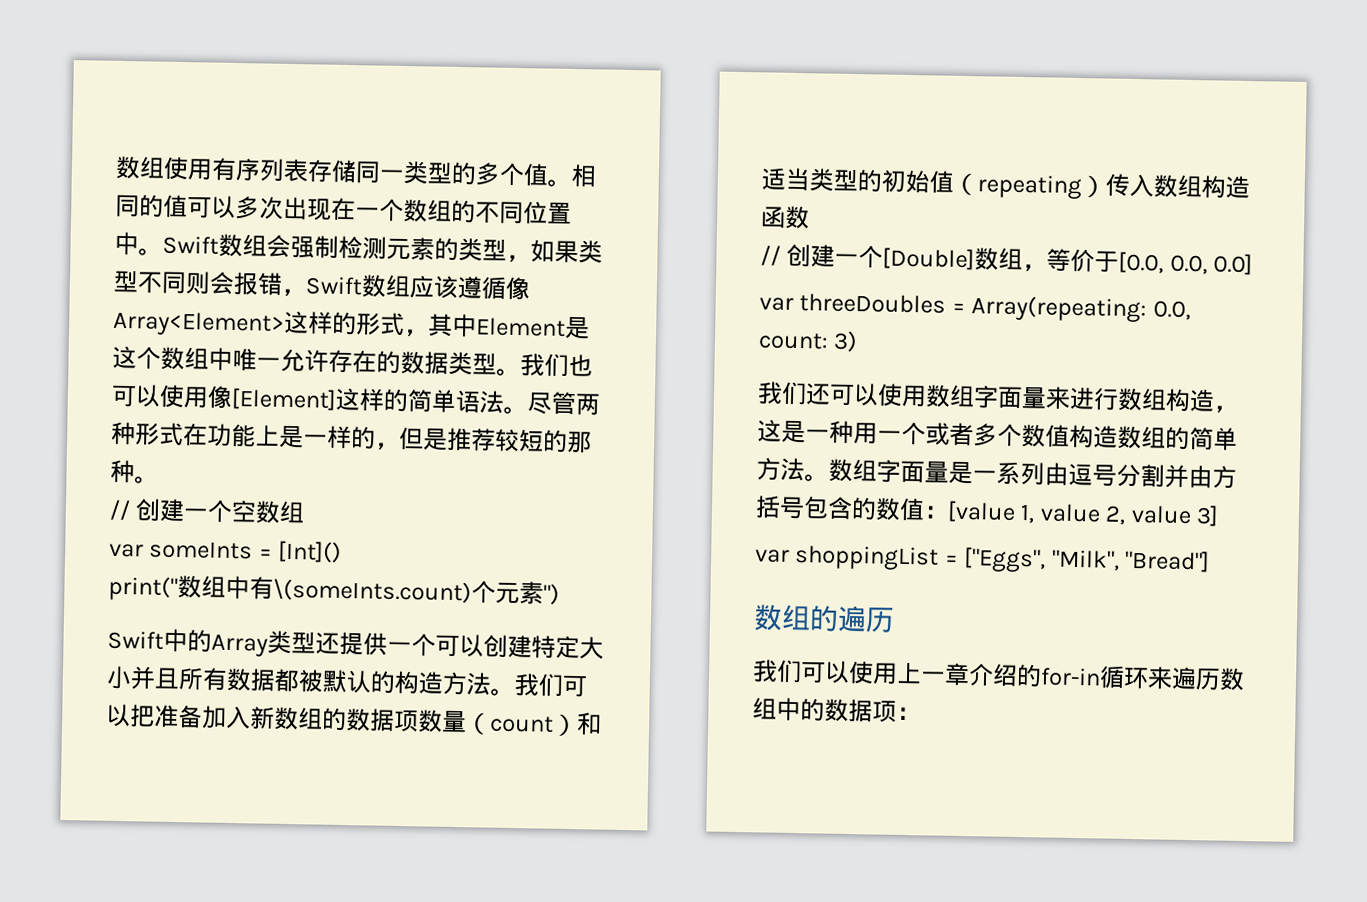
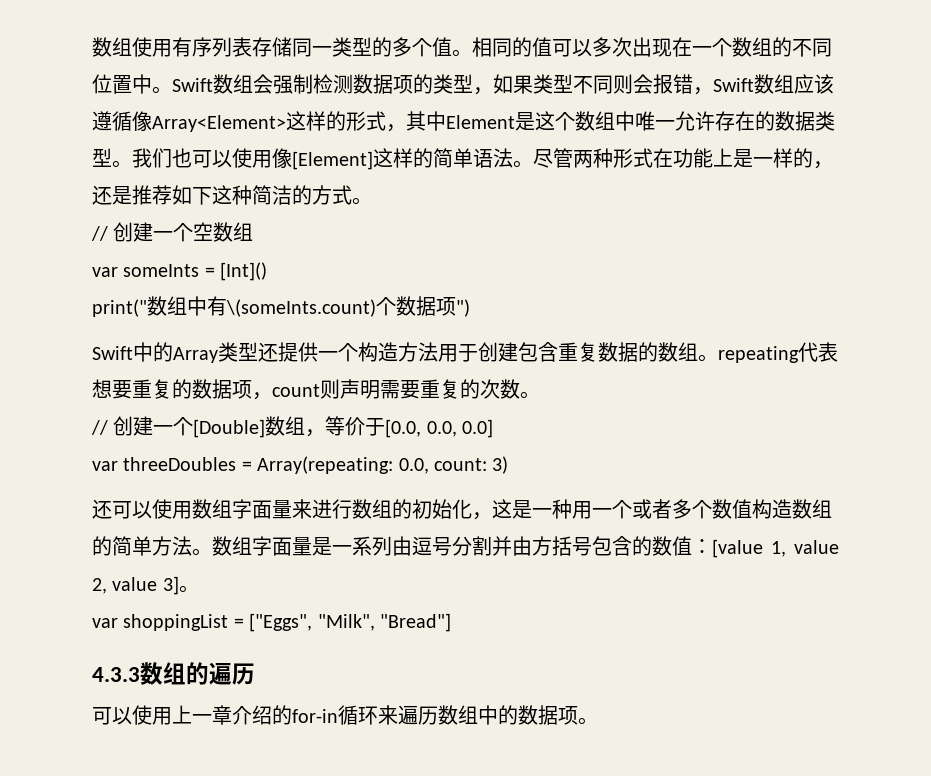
- Swift数组会强制检测元素的类型，如果类型不同则会报错，Swift数组应该遵循像Array<Element>这样的形式，其中Element是这个数组中唯一允许存在的数据类型。
+ Swift数组会强制检测数据项的类型，如果类型不同则会报错，Swift数组应该遵循像Array<Element>这样的形式，其中Element是这个数组中唯一允许存在的数据类型。
- 尽管两种形式在功能上是一样的，但是推荐较短的那种。
+ 尽管两种形式在功能上是一样的，还是推荐如下这种简洁的方式。
- print("数组中有\(someInts.count)个元素")
+ print("数组中有\(someInts.count)个数据项")
- Swift中的Array类型还提供一个可以创建特定大小并且所有数据都被默认的构造方法。我们可以把准备加入新数组的数据项数量（count）和适当类型的初始值（repeating）传入数组构造函数
+ Swift中的Array类型还提供一个构造方法用于创建包含重复数据的数组。repeating代表想要重复的数据项，count则声明需要重复的次数。
- 我们还可以使用数组字面量来进行数组构造，这是一种用一个或者多个数值构造数组的简单方法。
+ 还可以使用数组字面量来进行数组的初始化，这是一种用一个或者多个数值构造数组的简单方法。
- 数组字面量是一系列由逗号分割并由方括号包含的数值：[value 1, value 2, value 3]
+ 数组字面量是一系列由逗号分割并由方括号包含的数值：[value 1, value 2, value 3]。
- 数组的遍历
+ 4.3.3数组的遍历
- 我们可以使用上一章介绍的for-in循环来遍历数组中的数据项：
+ 可以使用上一章介绍的for-in循环来遍历数组中的数据项。

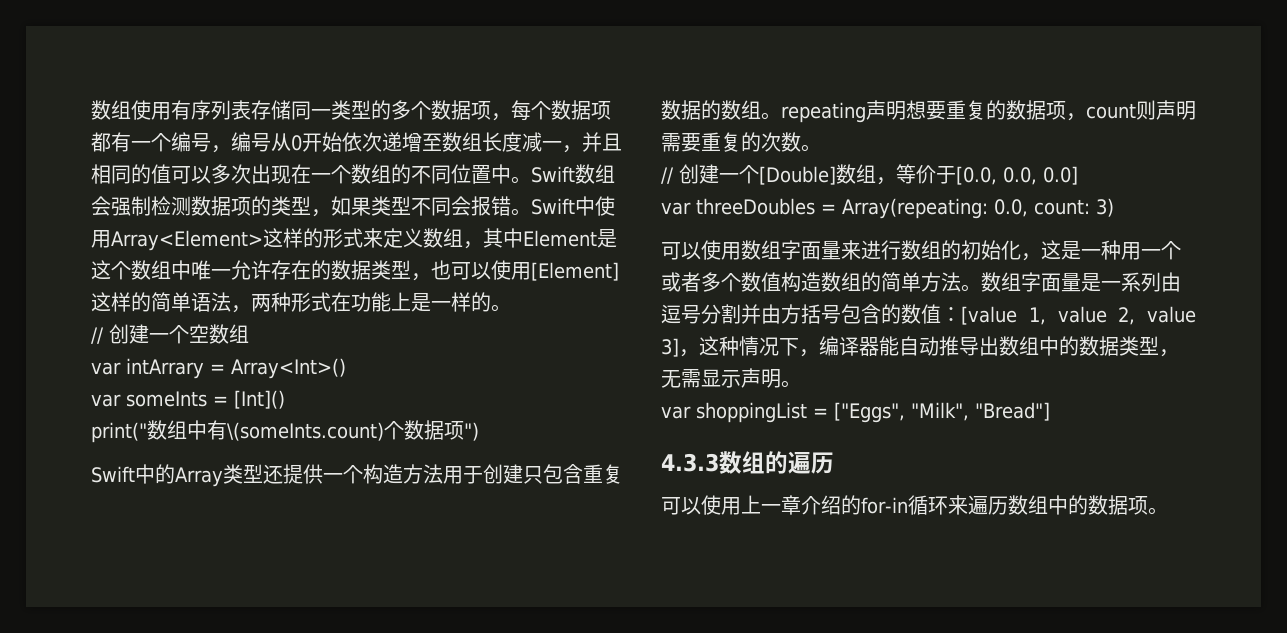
- 数组使用有序列表存储同一类型的多个值。相同的值可以多次出现在一个数组的不同位置中。
+ 数组使用有序列表存储同一类型的多个数据项，每个数据项都有一个编号，编号从0开始依次递增至数组长度减一，并且相同的值可以多次出现在一个数组的不同位置中。
- Swift数组会强制检测数据项的类型，如果类型不同则会报错，Swift数组应该遵循像Array<Element>这样的形式，其中Element是这个数组中唯一允许存在的数据类型。我们也可以使用像[Element]这样的简单语法。尽管两种形式在功能上是一样的，还是推荐如下这种简洁的方式。
+ Swift数组会强制检测数据项的类型，如果类型不同会报错。Swift中使用Array<Element>这样的形式来定义数组，其中Element是这个数组中唯一允许存在的数据类型，也可以使用[Element]这样的简单语法，两种形式在功能上是一样的。
+ var intArrary = Array<Int>()
- Swift中的Array类型还提供一个构造方法用于创建包含重复数据的数组。repeating代表想要重复的数据项，count则声明需要重复的次数。
+ Swift中的Array类型还提供一个构造方法用于创建只包含重复数据的数组。repeating声明想要重复的数据项，count则声明需要重复的次数。
- 还可以使用数组字面量来进行数组的初始化，这是一种用一个或者多个数值构造数组的简单方法。
+ 可以使用数组字面量来进行数组的初始化，这是一种用一个或者多个数值构造数组的简单方法。
- 数组字面量是一系列由逗号分割并由方括号包含的数值：[value 1, value 2, value 3]。
+ 数组字面量是一系列由逗号分割并由方括号包含的数值：[value 1, value 2, value 3]，这种情况下，编译器能自动推导出数组中的数据类型，无需显示声明。

